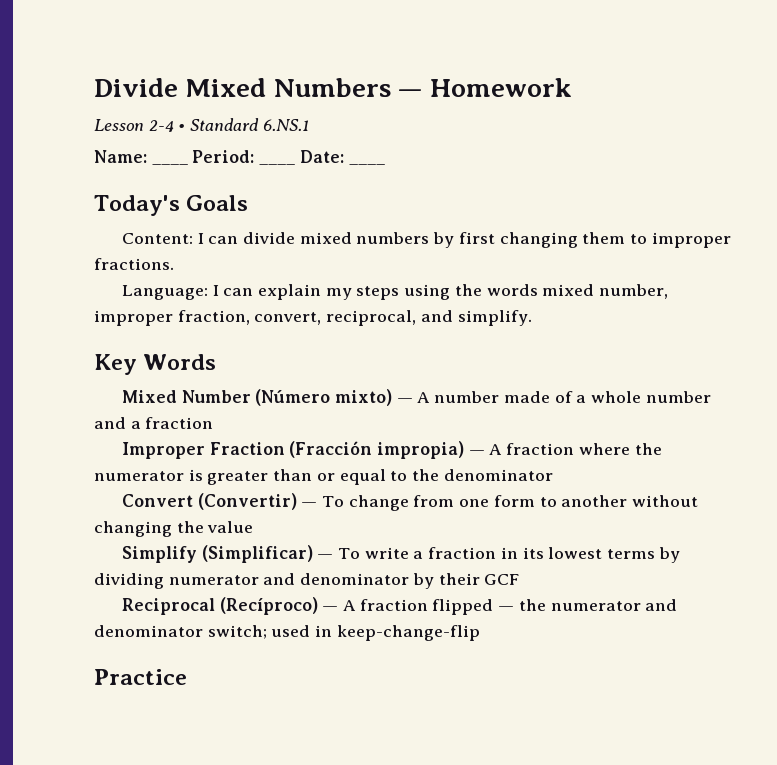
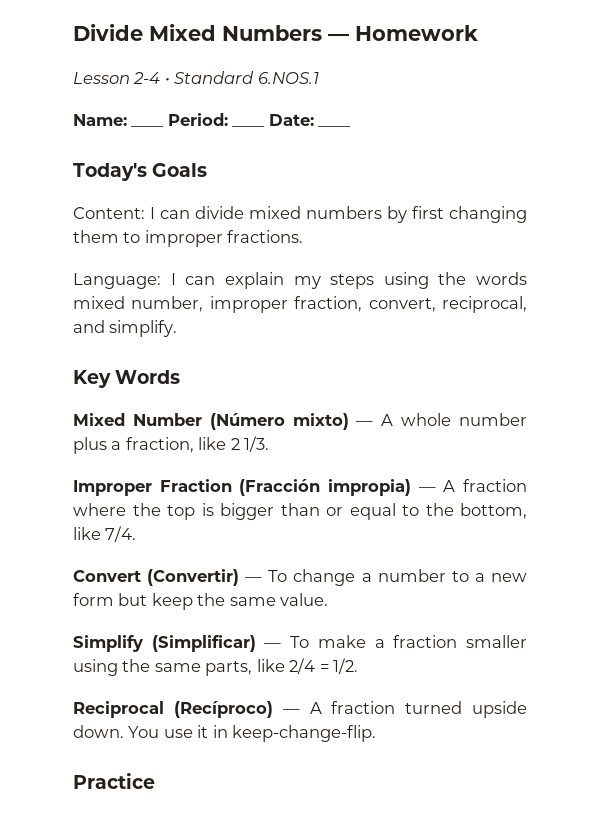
- Lesson 2-4 • Standard 6.NS.1
+ Lesson 2-4 • Standard 6.NOS.1
- Mixed Number (Número mixto) — A number made of a whole number and a fraction
+ Mixed Number (Número mixto) — A whole number plus a fraction, like 2 1/3.
- Improper Fraction (Fracción impropia) — A fraction where the numerator is greater than or equal to the denominator
+ Improper Fraction (Fracción impropia) — A fraction where the top is bigger than or equal to the bottom, like 7/4.
- Convert (Convertir) — To change from one form to another without changing the value
+ Convert (Convertir) — To change a number to a new form but keep the same value.
- Simplify (Simplificar) — To write a fraction in its lowest terms by dividing numerator and denominator by their GCF
+ Simplify (Simplificar) — To make a fraction smaller using the same parts, like 2/4 = 1/2.
- Reciprocal (Recíproco) — A fraction flipped — the numerator and denominator switch; used in keep-change-flip
+ Reciprocal (Recíproco) — A fraction turned upside down. You use it in keep-change-flip.

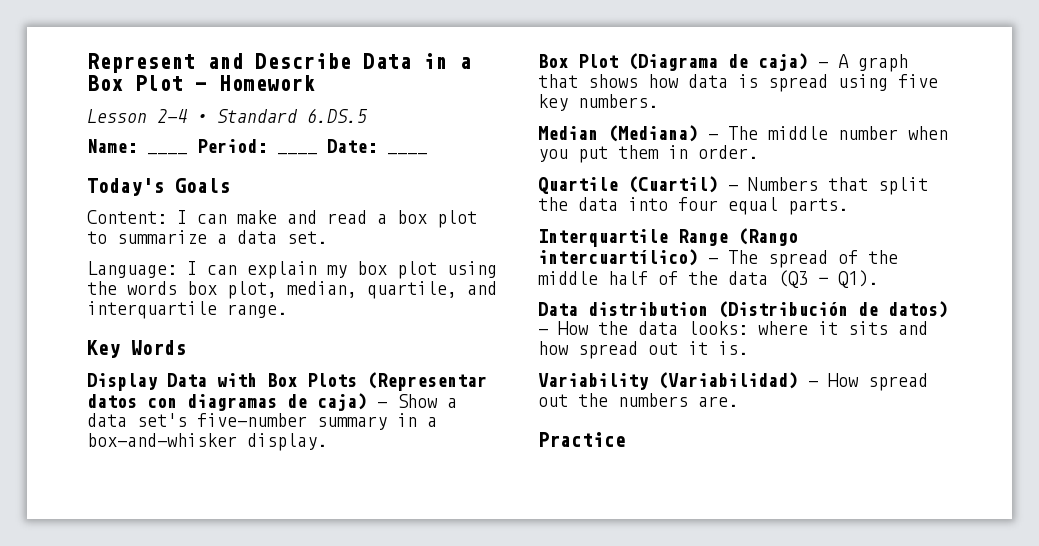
- Divide Mixed Numbers — Homework
+ Represent and Describe Data in a Box Plot — Homework
- Lesson 2-4 • Standard 6.NOS.1
+ Lesson 2-4 • Standard 6.DS.5
- Content: I can divide mixed numbers by first changing them to improper fractions.
+ Content: I can make and read a box plot to summarize a data set.
- Language: I can explain my steps using the words mixed number, improper fraction, convert, reciprocal, and simplify.
+ Language: I can explain my box plot using the words box plot, median, quartile, and interquartile range.
  Key Words
- Mixed Number (Número mixto) — A whole number plus a fraction, like 2 1/3.
- Improper Fraction (Fracción impropia) — A fraction where the top is bigger than or equal to the bottom, like 7/4.
- Convert (Convertir) — To change a number to a new form but keep the same value.
- Simplify (Simplificar) — To make a fraction smaller using the same parts, like 2/4 = 1/2.
- Reciprocal (Recíproco) — A fraction turned upside down. You use it in keep-change-flip.
+ Display Data with Box Plots (Representar datos con diagramas de caja) — Show a data set's five-number summary in a box-and-whisker display.
+ Box Plot (Diagrama de caja) — A graph that shows how data is spread using five key numbers.
+ Median (Mediana) — The middle number when you put them in order.
+ Quartile (Cuartil) — Numbers that split the data into four equal parts.
+ Interquartile Range (Rango intercuartílico) — The spread of the middle half of the data (Q3 − Q1).
+ Data distribution (Distribución de datos) — How the data looks: where it sits and how spread out it is.
+ Variability (Variabilidad) — How spread out the numbers are.

